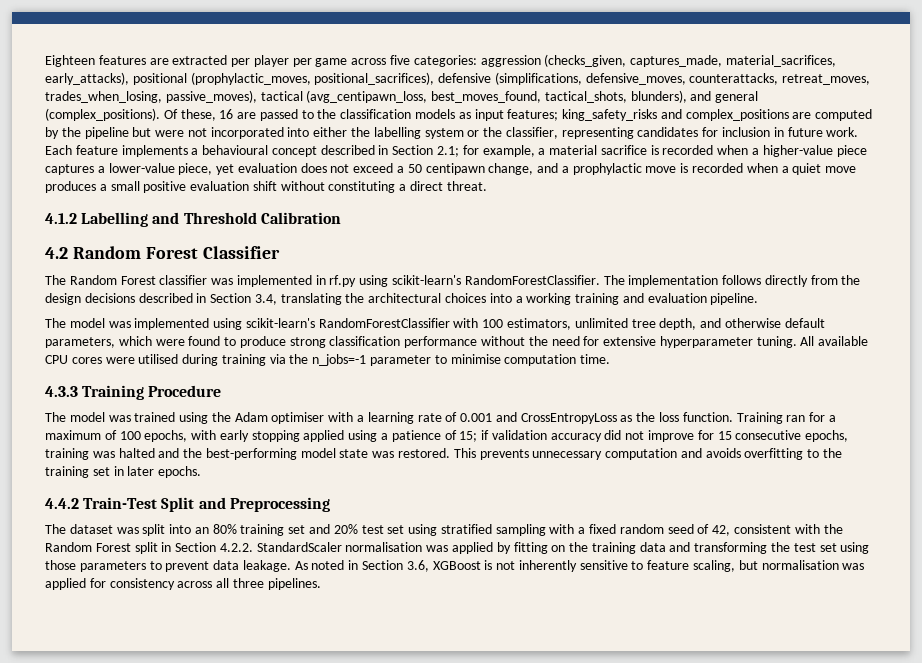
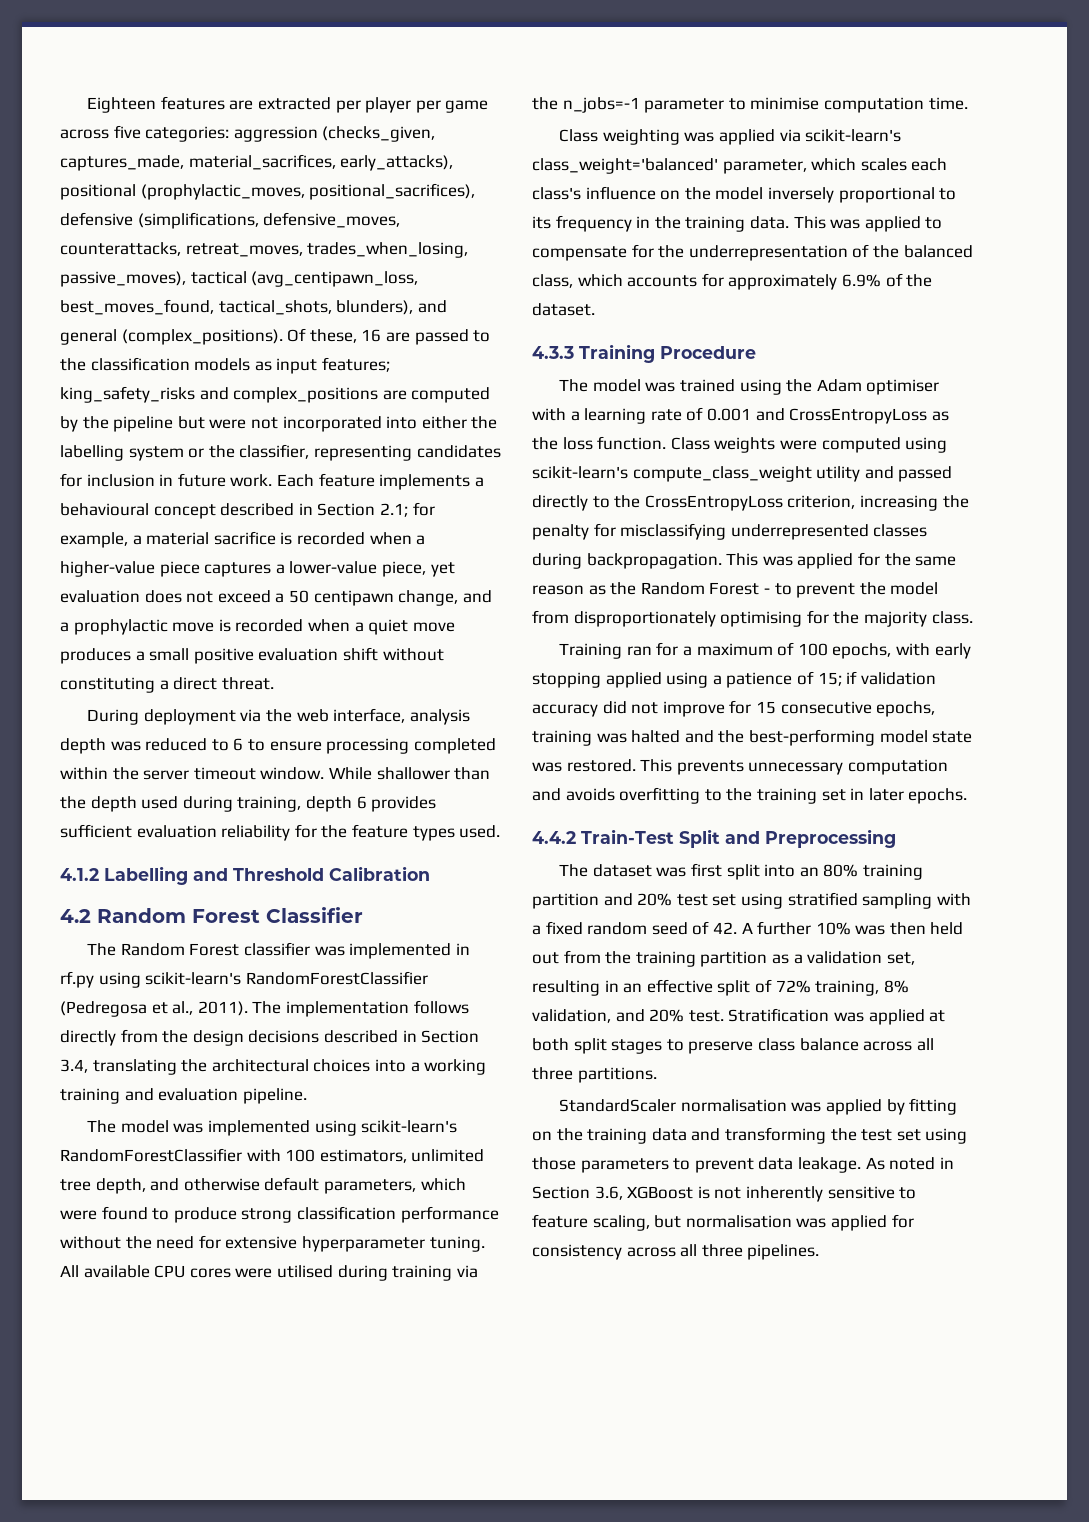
+ During deployment via the web interface, analysis depth was reduced to 6 to ensure processing completed within the server timeout window. While shallower than the depth used during training, depth 6 provides sufficient evaluation reliability for the feature types used.
- The Random Forest classifier was implemented in rf.py using scikit-learn's RandomForestClassifier.
+ The Random Forest classifier was implemented in rf.py using scikit-learn's RandomForestClassifier (Pedregosa et al., 2011).
+ Class weighting was applied via scikit-learn's class_weight='balanced' parameter, which scales each class's influence on the model inversely proportional to its frequency in the training data. This was applied to compensate for the underrepresentation of the balanced class, which accounts for approximately 6.9% of the dataset.
- The model was trained using the Adam optimiser with a learning rate of 0.001 and CrossEntropyLoss as the loss function. Training ran for a maximum of 100 epochs, with early stopping applied using a patience of 15; if validation accuracy did not improve for 15 consecutive epochs, training was halted and the best-performing model state was restored.
+ The model was trained using the Adam optimiser with a learning rate of 0.001 and CrossEntropyLoss as the loss function. Class weights were computed using scikit-learn's compute_class_weight utility and passed directly to the CrossEntropyLoss criterion, increasing the penalty for misclassifying underrepresented classes during backpropagation. This was applied for the same reason as the Random Forest - to prevent the model from disproportionately optimising for the majority class.
+ Training ran for a maximum of 100 epochs, with early stopping applied using a patience of 15; if validation accuracy did not improve for 15 consecutive epochs, training was halted and the best-performing model state was restored.
- The dataset was split into an 80% training set and 20% test set using stratified sampling with a fixed random seed of 42, consistent with the Random Forest split in Section 4.2.2. StandardScaler normalisation was applied by fitting on the training data and transforming the test set using those parameters to prevent data leakage.
+ The dataset was first split into an 80% training partition and 20% test set using stratified sampling with a fixed random seed of 42. A further 10% was then held out from the training partition as a validation set, resulting in an effective split of 72% training, 8% validation, and 20% test. Stratification was applied at both split stages to preserve class balance across all three partitions.
+ StandardScaler normalisation was applied by fitting on the training data and transforming the test set using those parameters to prevent data leakage.

